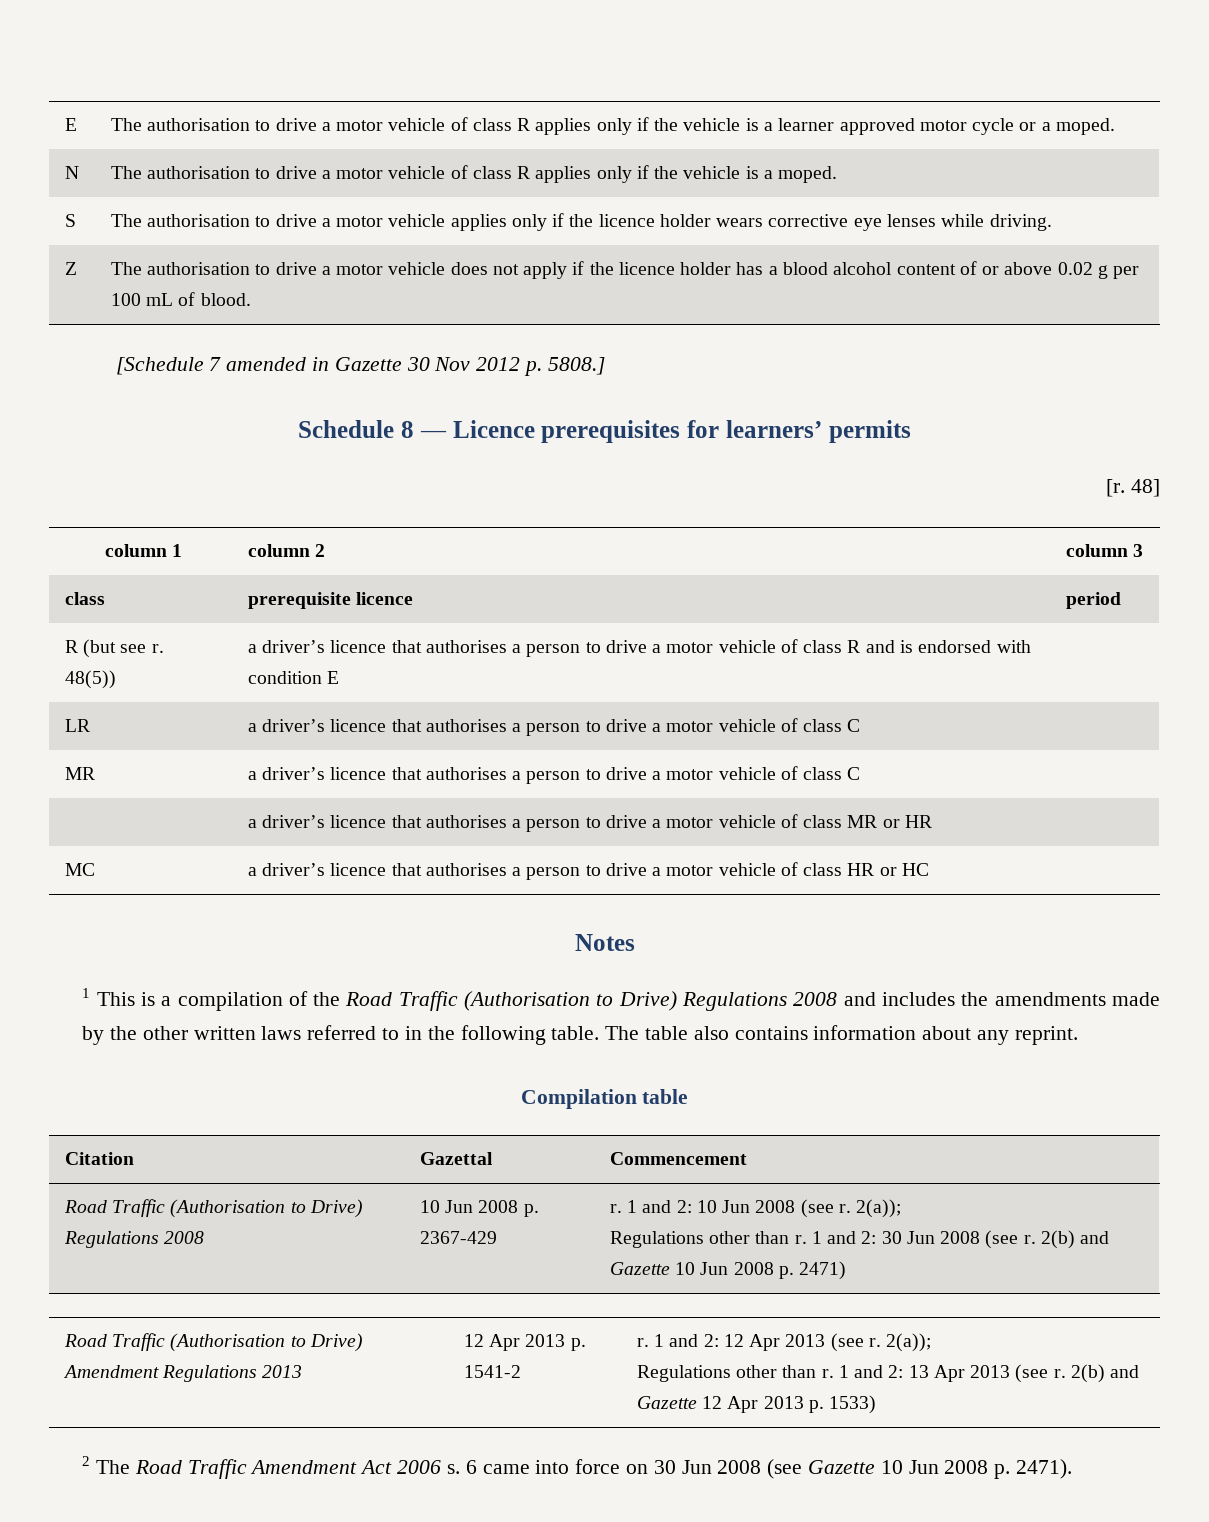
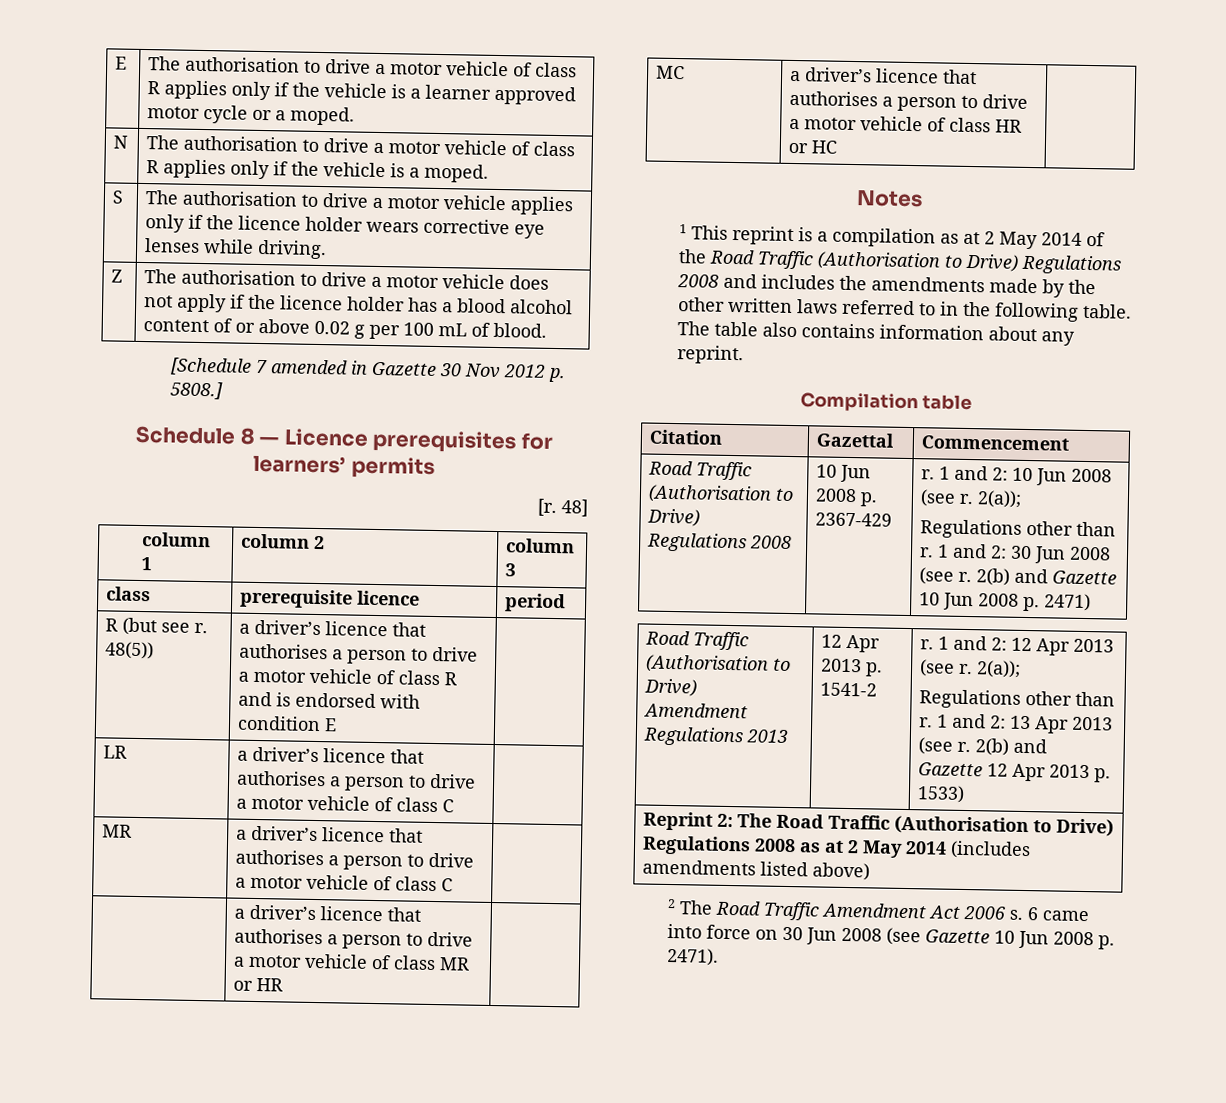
- 1 This is a compilation of the Road Traffic (Authorisation to Drive) Regulations 2008 and includes the amendments made by the other written laws referred to in the following table.
+ 1 This reprint is a compilation as at 2 May 2014 of the Road Traffic (Authorisation to Drive) Regulations 2008 and includes the amendments made by the other written laws referred to in the following table.
+ Reprint 2: The Road Traffic (Authorisation to Drive) Regulations 2008 as at 2 May 2014 (includes amendments listed above)

